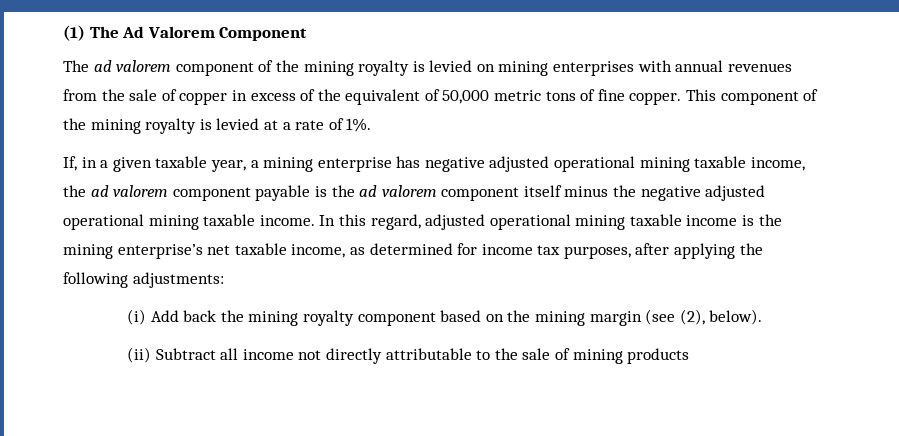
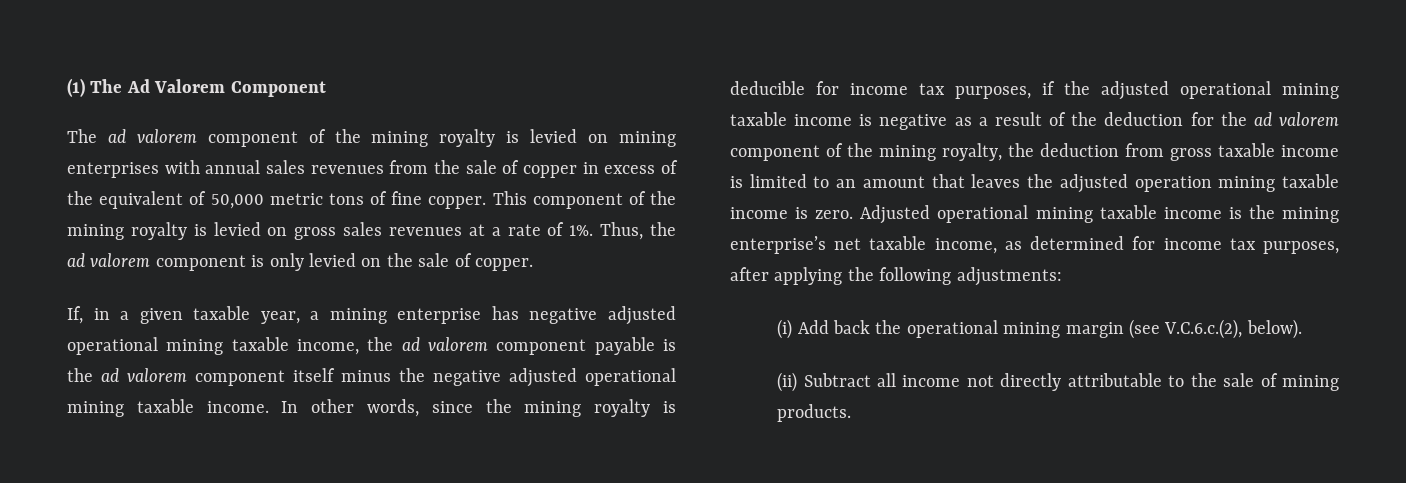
- The ad valorem component of the mining royalty is levied on mining enterprises with annual revenues from the sale of copper in excess of the equivalent of 50,000 metric tons of fine copper.
+ The ad valorem component of the mining royalty is levied on mining enterprises with annual sales revenues from the sale of copper in excess of the equivalent of 50,000 metric tons of fine copper.
- This component of the mining royalty is levied at a rate of 1%.
+ This component of the mining royalty is levied on gross sales revenues at a rate of 1%. Thus, the ad valorem component is only levied on the sale of copper.
- In this regard, adjusted operational mining taxable income is the mining enterprise’s net taxable income, as determined for income tax purposes, after applying the following adjustments:
+ In other words, since the mining royalty is deducible for income tax purposes, if the adjusted operational mining taxable income is negative as a result of the deduction for the ad valorem component of the mining royalty, the deduction from gross taxable income is limited to an amount that leaves the adjusted operation mining taxable income is zero. Adjusted operational mining taxable income is the mining enterprise’s net taxable income, as determined for income tax purposes, after applying the following adjustments:
- (i) Add back the mining royalty component based on the mining margin (see (2), below).
+ (i) Add back the operational mining margin (see V.C.6.c.(2), below).
- (ii) Subtract all income not directly attributable to the sale of mining products
+ (ii) Subtract all income not directly attributable to the sale of mining products.

